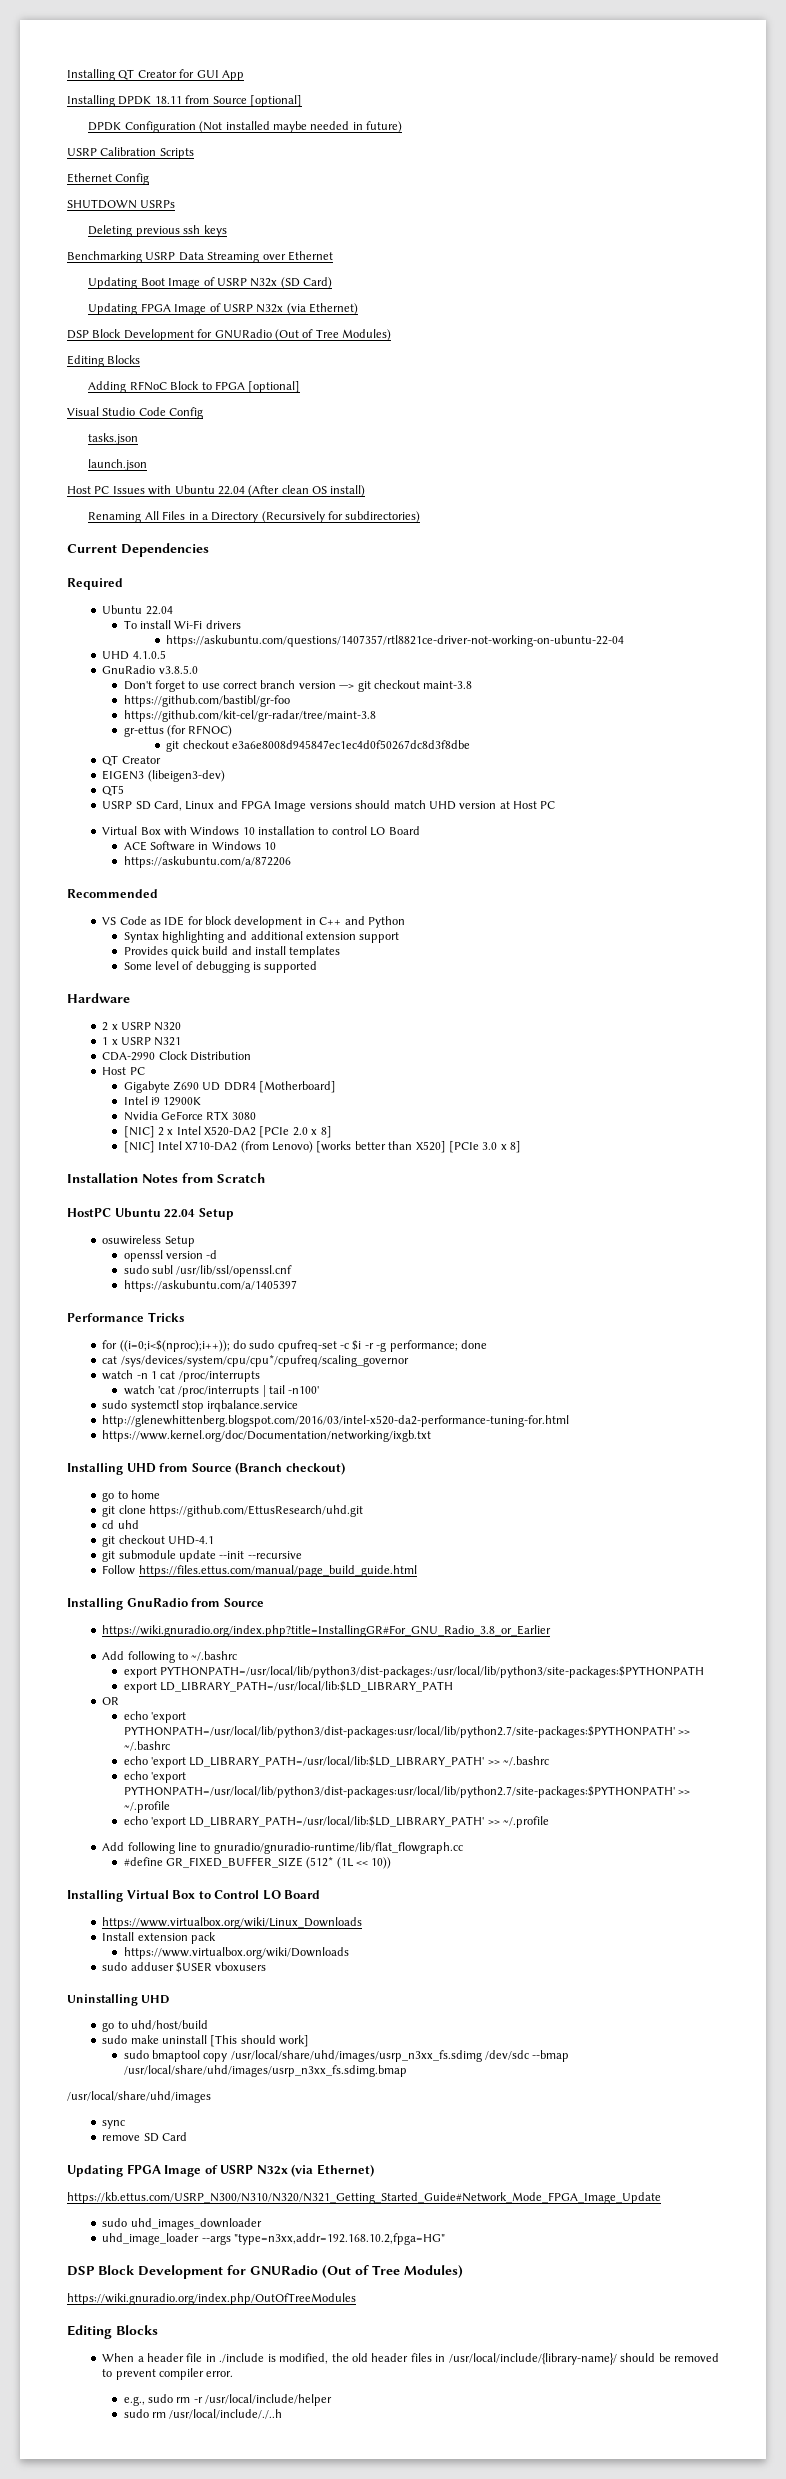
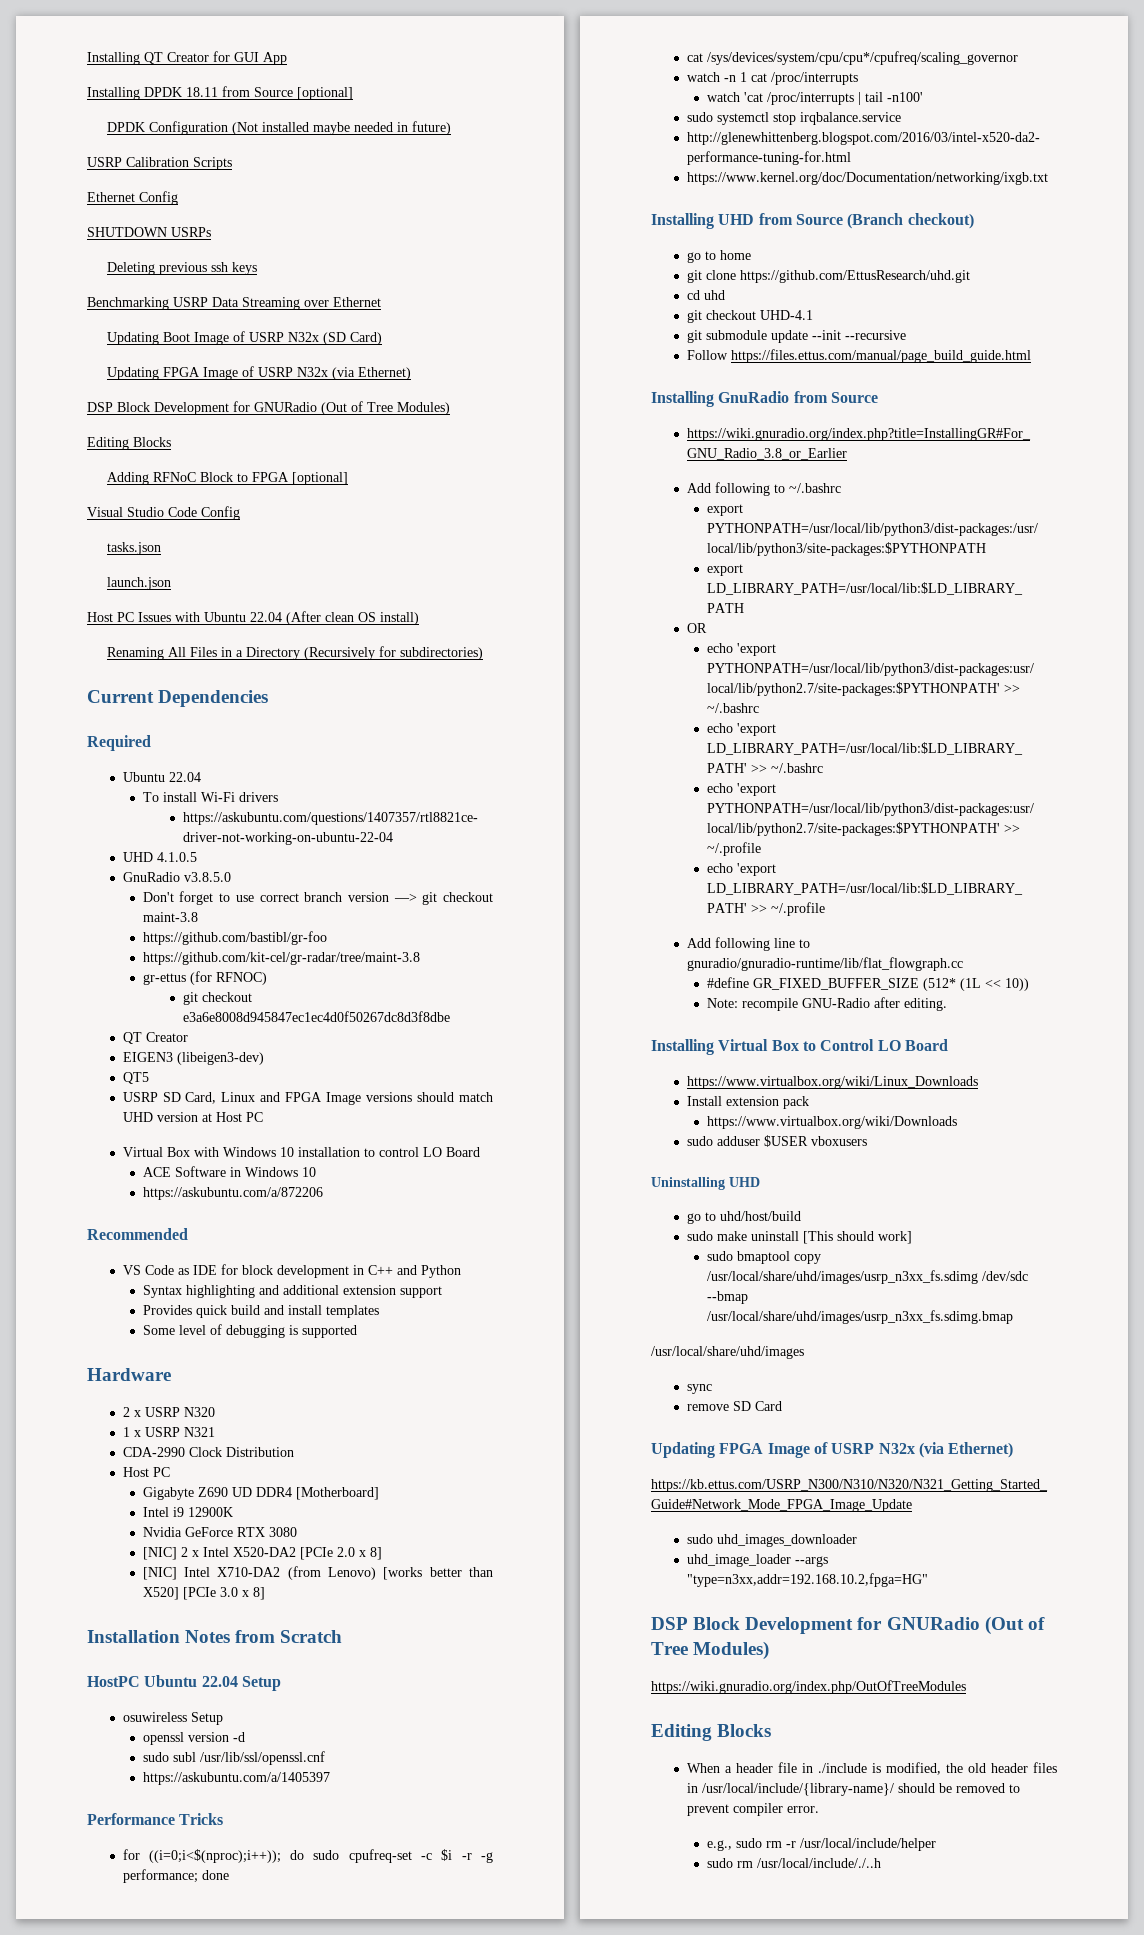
+ Note: recompile GNU-Radio after editing.

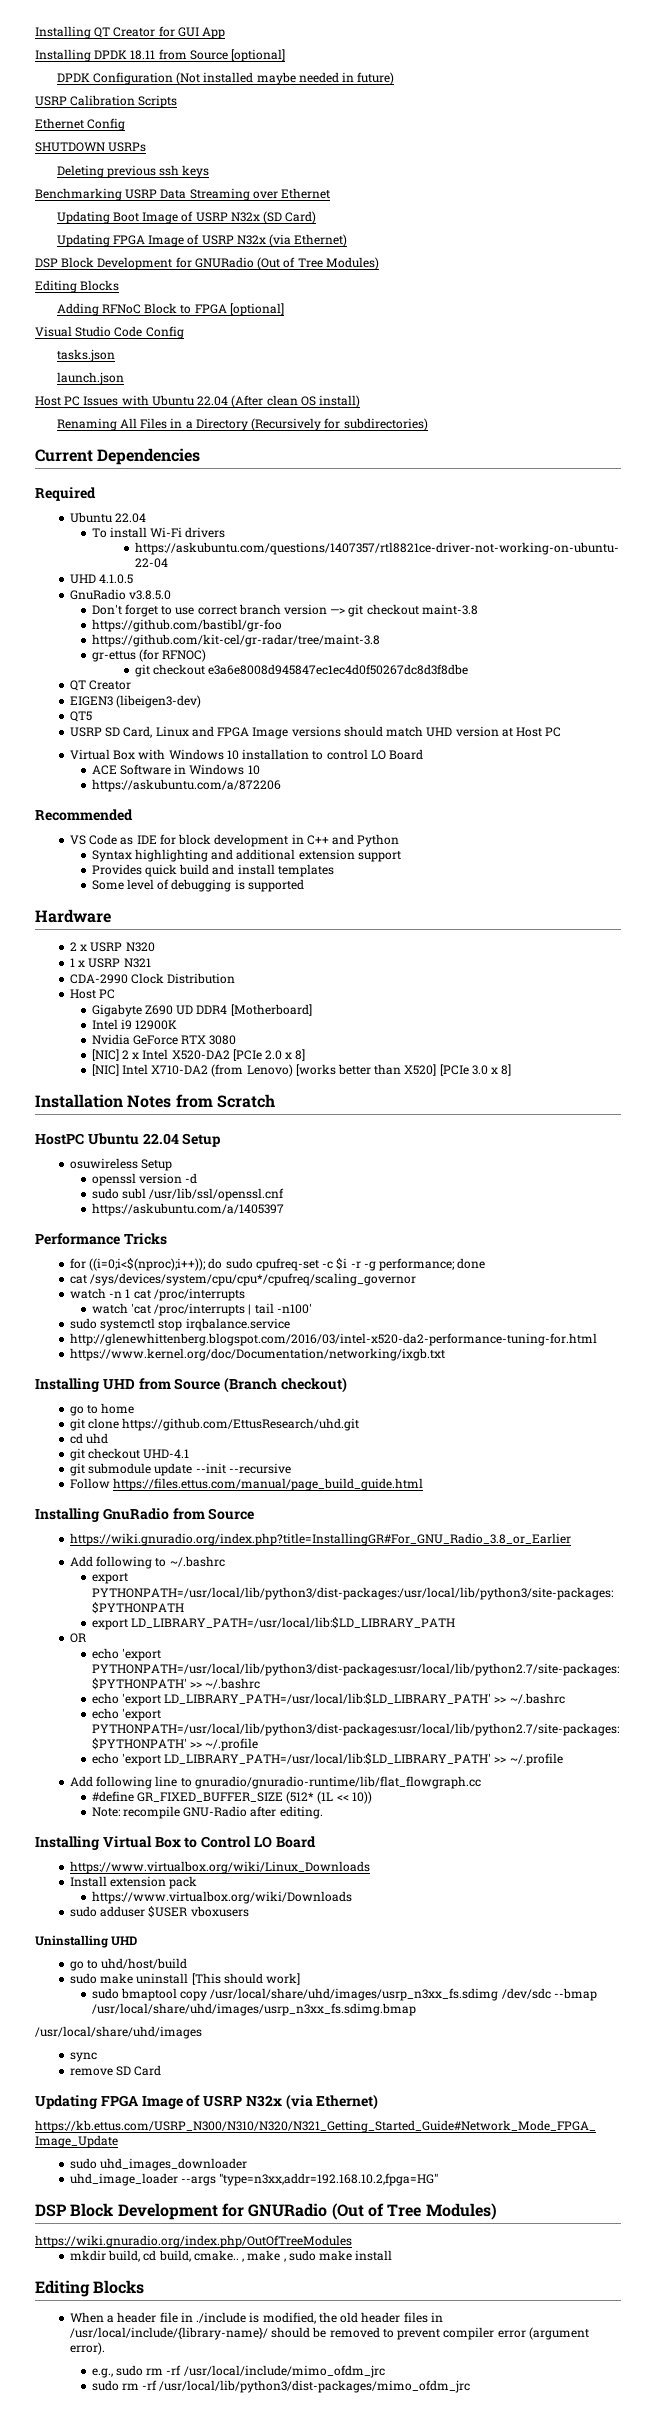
+ mkdir build, cd build, cmake.. , make , sudo make install
- When a header file in ./include is modified, the old header files in /usr/local/include/{library-name}/ should be removed to prevent compiler error.
+ When a header file in ./include is modified, the old header files in /usr/local/include/{library-name}/ should be removed to prevent compiler error (argument error).
- e.g., sudo rm -r /usr/local/include/helper
- sudo rm /usr/local/include/./..h
+ e.g., sudo rm -rf /usr/local/include/mimo_ofdm_jrc
+ sudo rm -rf /usr/local/lib/python3/dist-packages/mimo_ofdm_jrc

